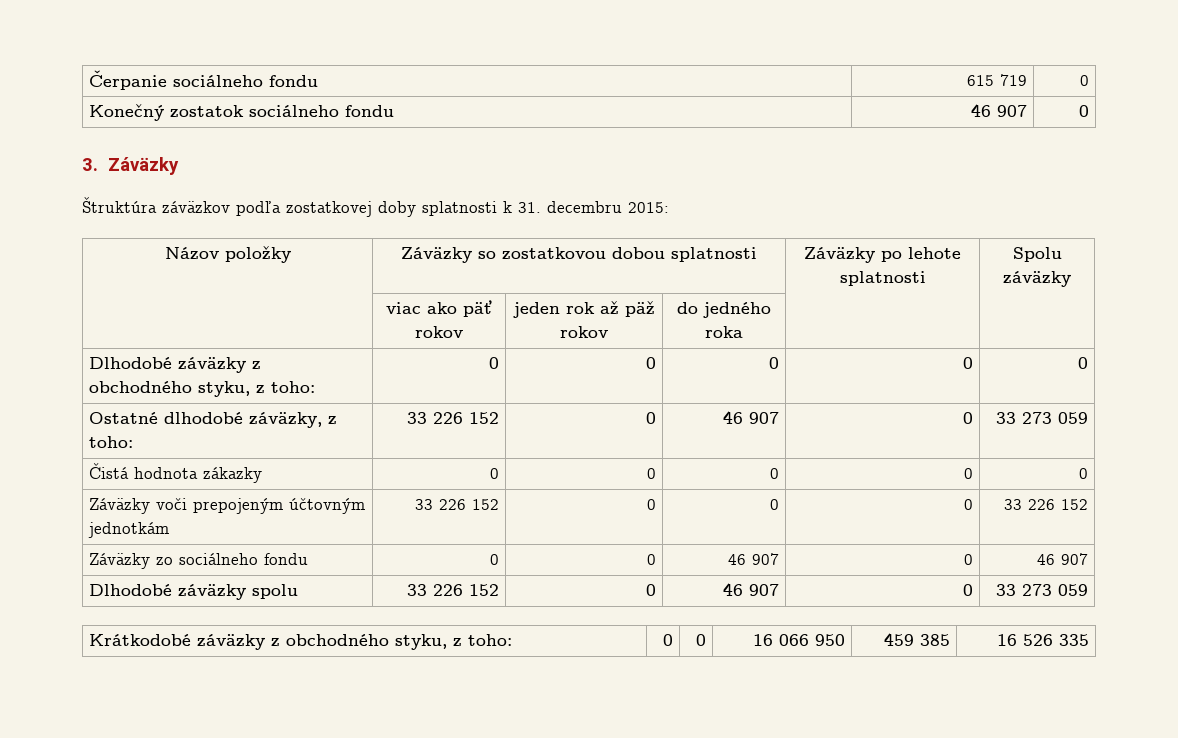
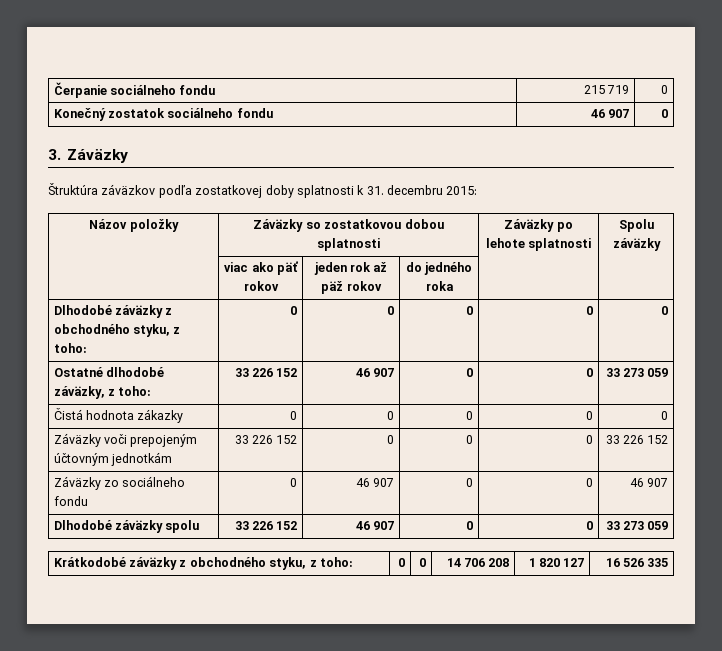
- Čerpanie sociálneho fondu | 615 719 | 0
+ Čerpanie sociálneho fondu | 215 719 | 0
- Ostatné dlhodobé záväzky, z toho: | 33 226 152 | 0 | 46 907 | 0 | 33 273 059
+ Ostatné dlhodobé záväzky, z toho: | 33 226 152 | 46 907 | 0 | 0 | 33 273 059
- Záväzky zo sociálneho fondu | 0 | 0 | 46 907 | 0 | 46 907
+ Záväzky zo sociálneho fondu | 0 | 46 907 | 0 | 0 | 46 907
- Dlhodobé záväzky spolu | 33 226 152 | 0 | 46 907 | 0 | 33 273 059
+ Dlhodobé záväzky spolu | 33 226 152 | 46 907 | 0 | 0 | 33 273 059
- Krátkodobé záväzky z obchodného styku, z toho: | 0 | 0 | 16 066 950 | 459 385 | 16 526 335
+ Krátkodobé záväzky z obchodného styku, z toho: | 0 | 0 | 14 706 208 | 1 820 127 | 16 526 335

